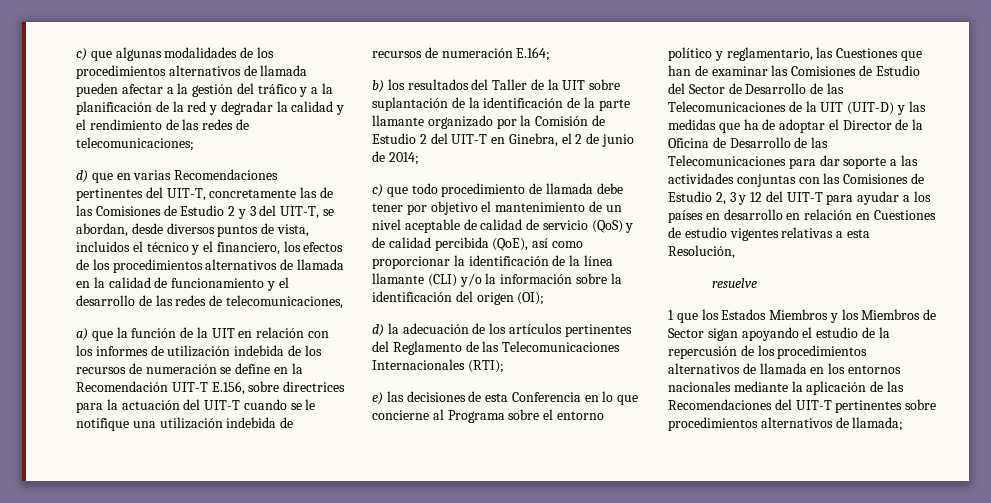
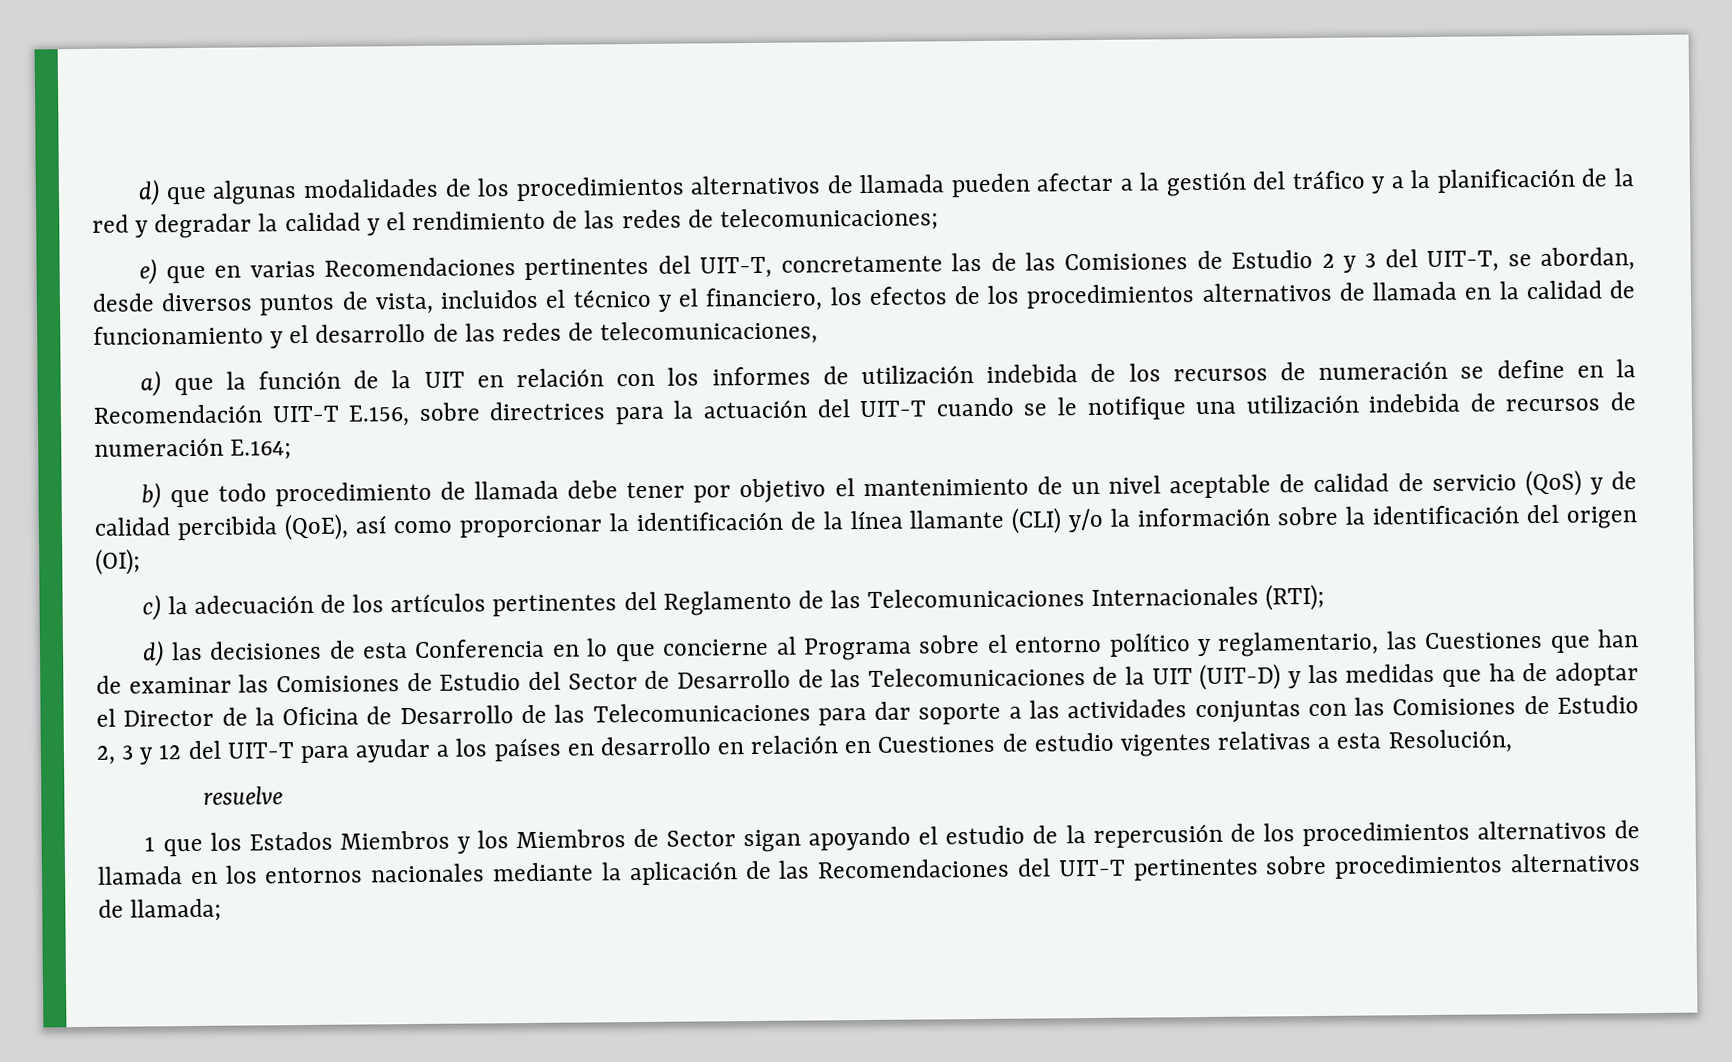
- c) que algunas modalidades de los procedimientos alternativos de llamada pueden afectar a la gestión del tráfico y a la planificación de la red y degradar la calidad y el rendimiento de las redes de telecomunicaciones;
+ d) que algunas modalidades de los procedimientos alternativos de llamada pueden afectar a la gestión del tráfico y a la planificación de la red y degradar la calidad y el rendimiento de las redes de telecomunicaciones;
- d) que en varias Recomendaciones pertinentes del UIT-T, concretamente las de las Comisiones de Estudio 2 y 3 del UIT-T, se abordan, desde diversos puntos de vista, incluidos el técnico y el financiero, los efectos de los procedimientos alternativos de llamada en la calidad de funcionamiento y el desarrollo de las redes de telecomunicaciones,
+ e) que en varias Recomendaciones pertinentes del UIT-T, concretamente las de las Comisiones de Estudio 2 y 3 del UIT-T, se abordan, desde diversos puntos de vista, incluidos el técnico y el financiero, los efectos de los procedimientos alternativos de llamada en la calidad de funcionamiento y el desarrollo de las redes de telecomunicaciones,
- b) los resultados del Taller de la UIT sobre suplantación de la identificación de la parte llamante organizado por la Comisión de Estudio 2 del UIT-T en Ginebra, el 2 de junio de 2014;
- c) que todo procedimiento de llamada debe tener por objetivo el mantenimiento de un nivel aceptable de calidad de servicio (QoS) y de calidad percibida (QoE), así como proporcionar la identificación de la línea llamante (CLI) y/o la información sobre la identificación del origen (OI);
+ b) que todo procedimiento de llamada debe tener por objetivo el mantenimiento de un nivel aceptable de calidad de servicio (QoS) y de calidad percibida (QoE), así como proporcionar la identificación de la línea llamante (CLI) y/o la información sobre la identificación del origen (OI);
- d) la adecuación de los artículos pertinentes del Reglamento de las Telecomunicaciones Internacionales (RTI);
+ c) la adecuación de los artículos pertinentes del Reglamento de las Telecomunicaciones Internacionales (RTI);
- e) las decisiones de esta Conferencia en lo que concierne al Programa sobre el entorno político y reglamentario, las Cuestiones que han de examinar las Comisiones de Estudio del Sector de Desarrollo de las Telecomunicaciones de la UIT (UIT-D) y las medidas que ha de adoptar el Director de la Oficina de Desarrollo de las Telecomunicaciones para dar soporte a las actividades conjuntas con las Comisiones de Estudio 2, 3 y 12 del UIT-T para ayudar a los países en desarrollo en relación en Cuestiones de estudio vigentes relativas a esta Resolución,
+ d) las decisiones de esta Conferencia en lo que concierne al Programa sobre el entorno político y reglamentario, las Cuestiones que han de examinar las Comisiones de Estudio del Sector de Desarrollo de las Telecomunicaciones de la UIT (UIT-D) y las medidas que ha de adoptar el Director de la Oficina de Desarrollo de las Telecomunicaciones para dar soporte a las actividades conjuntas con las Comisiones de Estudio 2, 3 y 12 del UIT-T para ayudar a los países en desarrollo en relación en Cuestiones de estudio vigentes relativas a esta Resolución,

